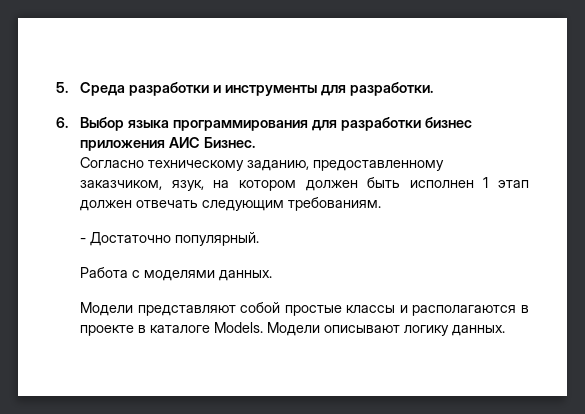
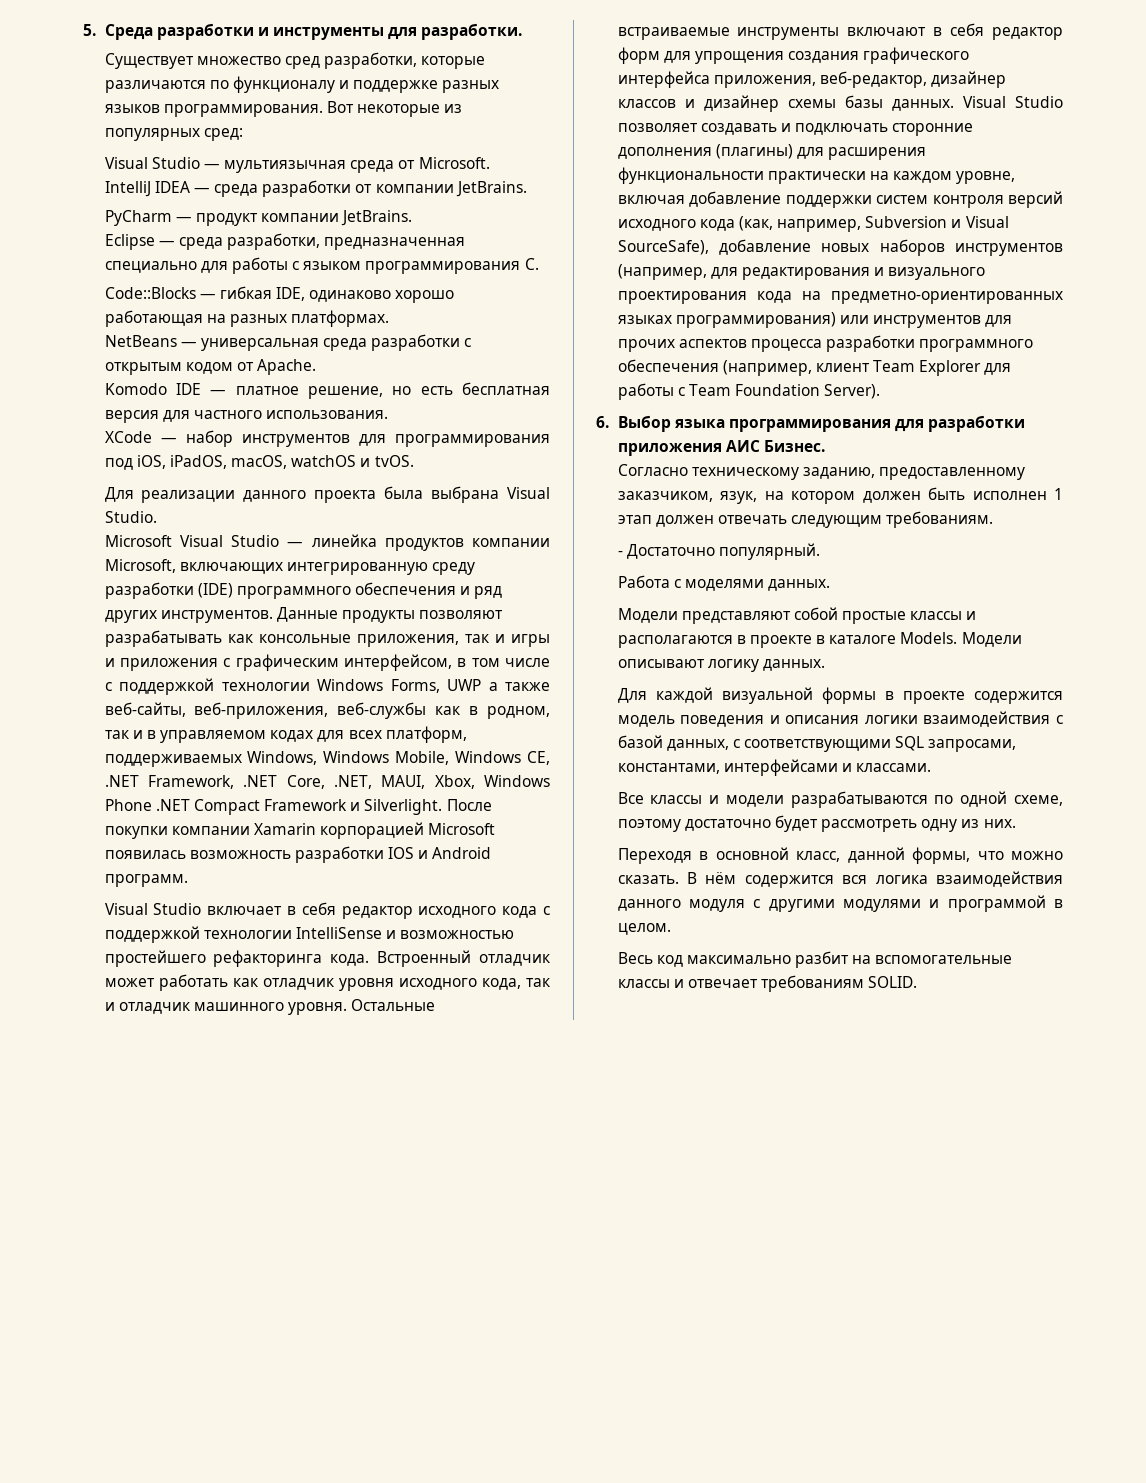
+ Существует множество сред разработки, которые различаются по функционалу и поддержке разных языков программирования. Вот некоторые из популярных сред:
+ Visual Studio — мультиязычная среда от Microsoft.
+ IntelliJ IDEA — среда разработки от компании JetBrains.
+ PyCharm — продукт компании JetBrains.
+ Eclipse — среда разработки, предназначенная специально для работы с языком программирования С.
+ Code::Blocks — гибкая IDE, одинаково хорошо работающая на разных платформах.
+ NetBeans — универсальная среда разработки с открытым кодом от Apache.
+ Komodo IDE — платное решение, но есть бесплатная версия для частного использования.
+ XCode — набор инструментов для программирования под iOS, iPadOS, macOS, watchOS и tvOS.
+ Для реализации данного проекта была выбрана Visual Studio.
+ Microsoft Visual Studio — линейка продуктов компании Microsoft, включающих интегрированную среду разработки (IDE) программного обеспечения и ряд других инструментов. Данные продукты позволяют разрабатывать как консольные приложения, так и игры и приложения с графическим интерфейсом, в том числе с поддержкой технологии Windows Forms, UWP а также веб-сайты, веб-приложения, веб-службы как в родном, так и в управляемом кодах для всех платформ, поддерживаемых Windows, Windows Mobile, Windows CE, .NET Framework, .NET Core, .NET, MAUI, Xbox, Windows Phone .NET Compact Framework и Silverlight. После покупки компании Xamarin корпорацией Microsoft появилась возможность разработки IOS и Android программ.
+ Visual Studio включает в себя редактор исходного кода с поддержкой технологии IntelliSense и возможностью простейшего рефакторинга кода. Встроенный отладчик может работать как отладчик уровня исходного кода, так и отладчик машинного уровня. Остальные встраиваемые инструменты включают в себя редактор форм для упрощения создания графического интерфейса приложения, веб-редактор, дизайнер классов и дизайнер схемы базы данных. Visual Studio позволяет создавать и подключать сторонние дополнения (плагины) для расширения функциональности практически на каждом уровне, включая добавление поддержки систем контроля версий исходного кода (как, например, Subversion и Visual SourceSafe), добавление новых наборов инструментов (например, для редактирования и визуального проектирования кода на предметно-ориентированных языках программирования) или инструментов для прочих аспектов процесса разработки программного обеспечения (например, клиент Team Explorer для работы с Team Foundation Server).
- 6. Выбор языка программирования для разработки бизнес приложения АИС Бизнес.
+ 6. Выбор языка программирования для разработки приложения АИС Бизнес.
+ Для каждой визуальной формы в проекте содержится модель поведения и описания логики взаимодействия с базой данных, с соответствующими SQL запросами, константами, интерфейсами и классами.
+ Все классы и модели разрабатываются по одной схеме, поэтому достаточно будет рассмотреть одну из них.
+ Переходя в основной класс, данной формы, что можно сказать. В нём содержится вся логика взаимодействия данного модуля с другими модулями и программой в целом.
+ Весь код максимально разбит на вспомогательные классы и отвечает требованиям SOLID.

